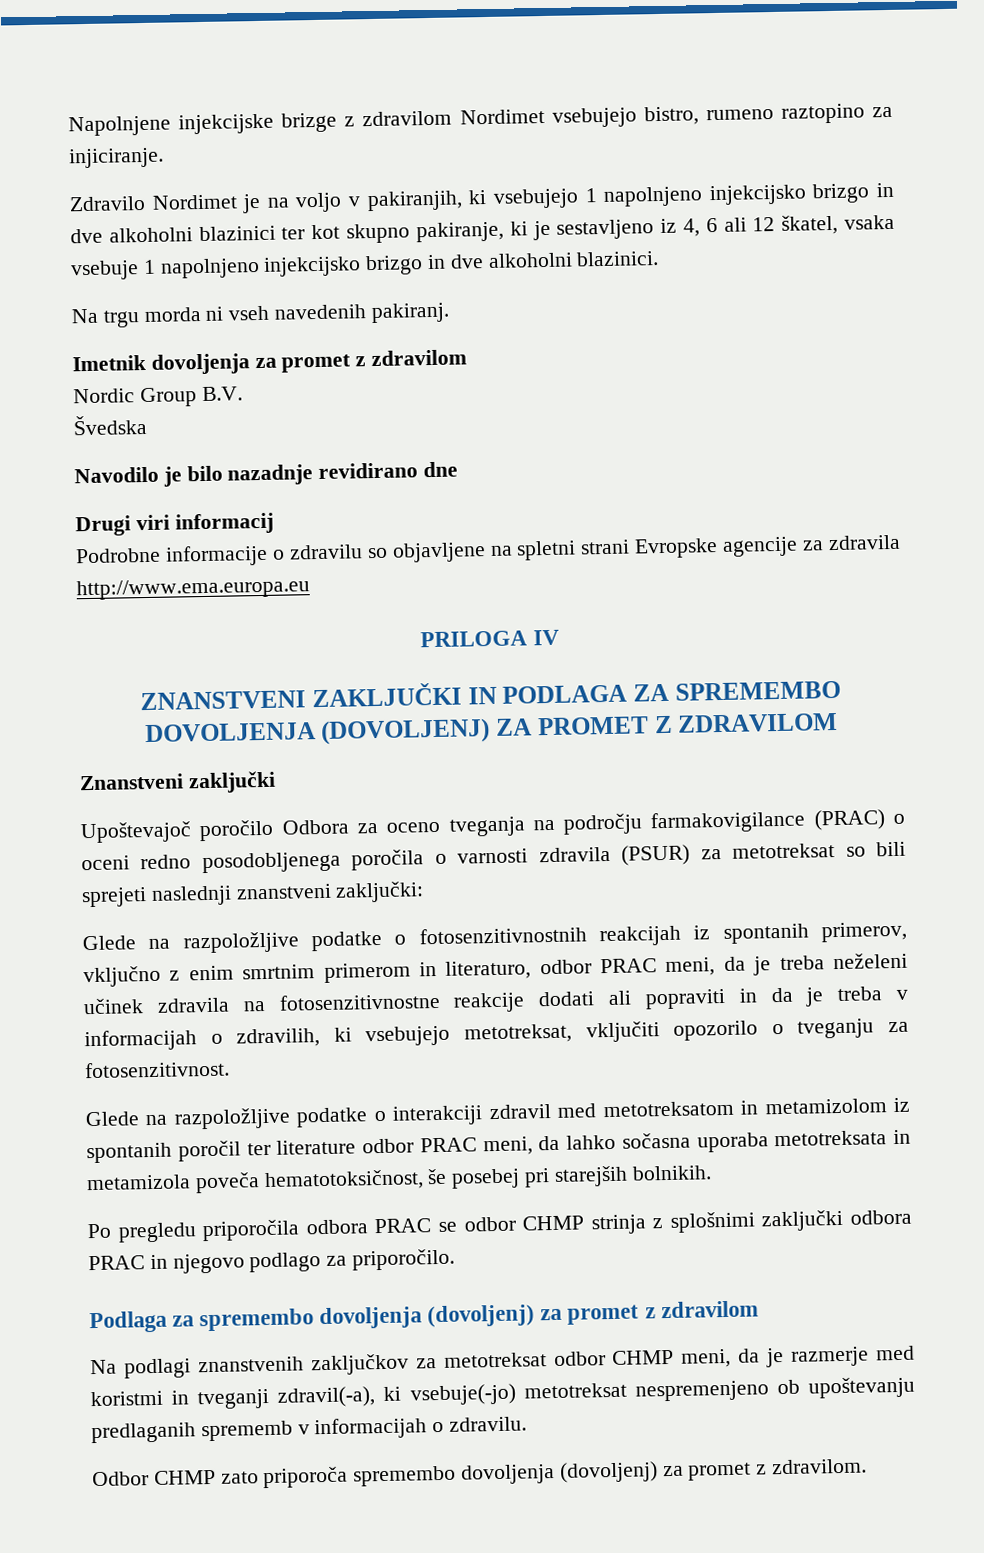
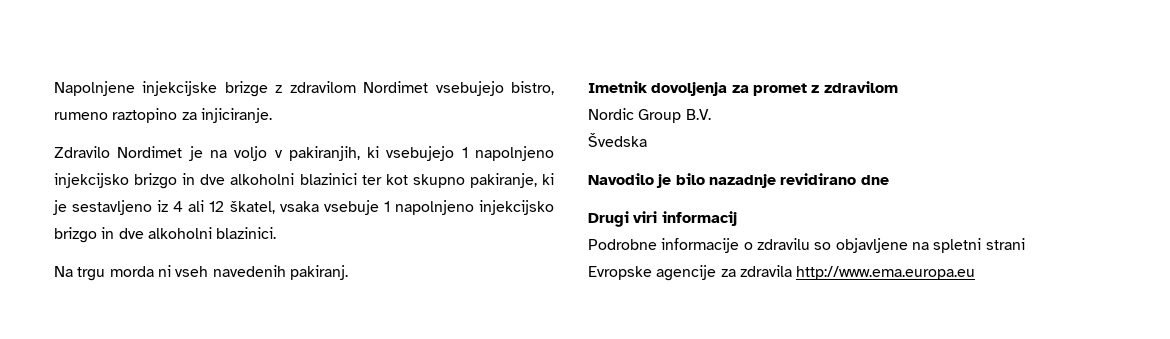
- Zdravilo Nordimet je na voljo v pakiranjih, ki vsebujejo 1 napolnjeno injekcijsko brizgo in dve alkoholni blazinici ter kot skupno pakiranje, ki je sestavljeno iz 4, 6 ali 12 škatel, vsaka vsebuje 1 napolnjeno injekcijsko brizgo in dve alkoholni blazinici.
+ Zdravilo Nordimet je na voljo v pakiranjih, ki vsebujejo 1 napolnjeno injekcijsko brizgo in dve alkoholni blazinici ter kot skupno pakiranje, ki je sestavljeno iz 4 ali 12 škatel, vsaka vsebuje 1 napolnjeno injekcijsko brizgo in dve alkoholni blazinici.
- PRILOGA IV
- ZNANSTVENI ZAKLJUČKI IN PODLAGA ZA SPREMEMBO DOVOLJENJA (DOVOLJENJ) ZA PROMET Z ZDRAVILOM
- Znanstveni zaključki
- Upoštevajoč poročilo Odbora za oceno tveganja na področju farmakovigilance (PRAC) o oceni redno posodobljenega poročila o varnosti zdravila (PSUR) za metotreksat so bili sprejeti naslednji znanstveni zaključki:
- Glede na razpoložljive podatke o fotosenzitivnostnih reakcijah iz spontanih primerov, vključno z enim smrtnim primerom in literaturo, odbor PRAC meni, da je treba neželeni učinek zdravila na fotosenzitivnostne reakcije dodati ali popraviti in da je treba v informacijah o zdravilih, ki vsebujejo metotreksat, vključiti opozorilo o tveganju za fotosenzitivnost.
- Glede na razpoložljive podatke o interakciji zdravil med metotreksatom in metamizolom iz spontanih poročil ter literature odbor PRAC meni, da lahko sočasna uporaba metotreksata in metamizola poveča hematotoksičnost, še posebej pri starejših bolnikih.
- Po pregledu priporočila odbora PRAC se odbor CHMP strinja z splošnimi zaključki odbora PRAC in njegovo podlago za priporočilo.
- Podlaga za spremembo dovoljenja (dovoljenj) za promet z zdravilom
- Na podlagi znanstvenih zaključkov za metotreksat odbor CHMP meni, da je razmerje med koristmi in tveganji zdravil(-a), ki vsebuje(-jo) metotreksat nespremenjeno ob upoštevanju predlaganih sprememb v informacijah o zdravilu.
- Odbor CHMP zato priporoča spremembo dovoljenja (dovoljenj) za promet z zdravilom.

